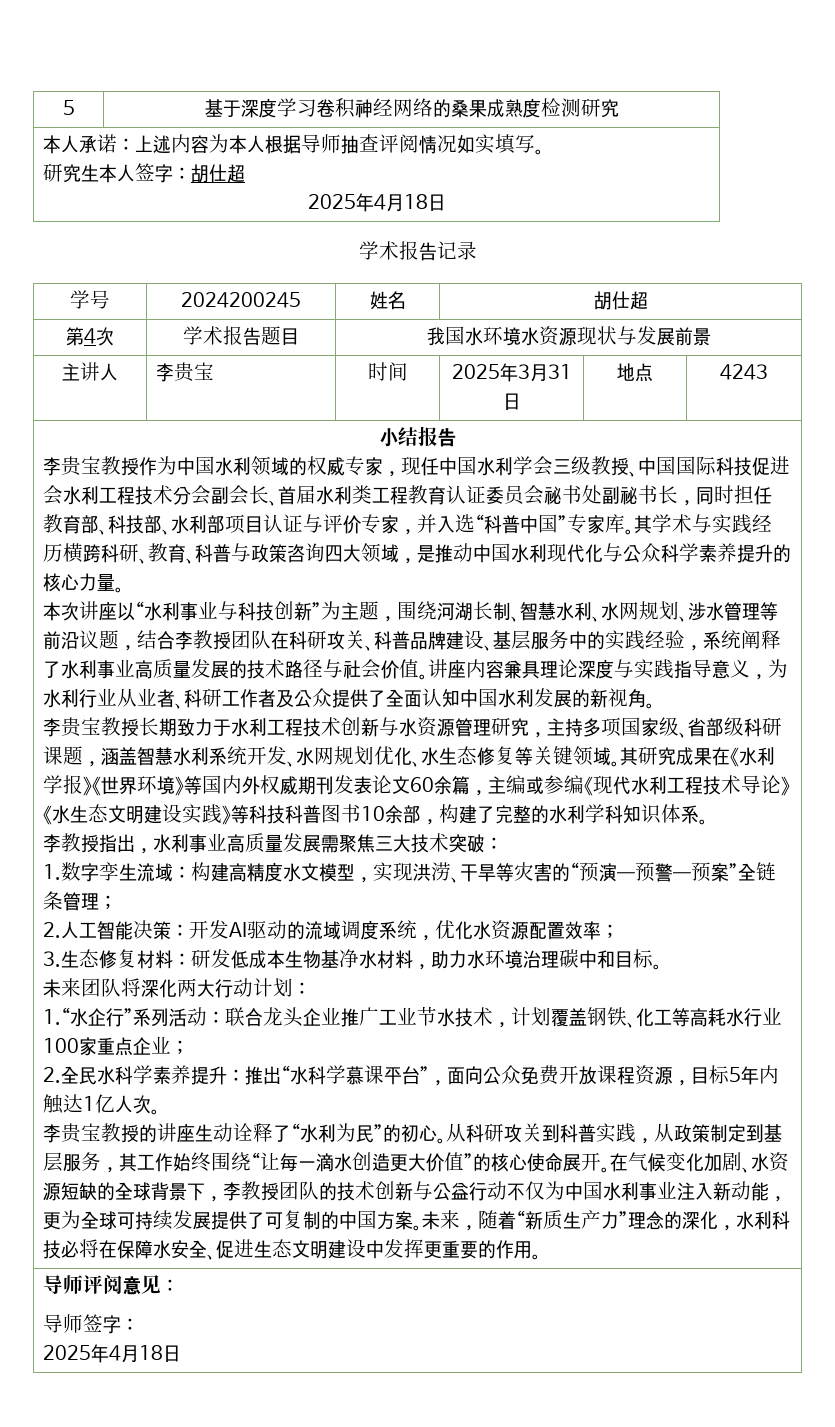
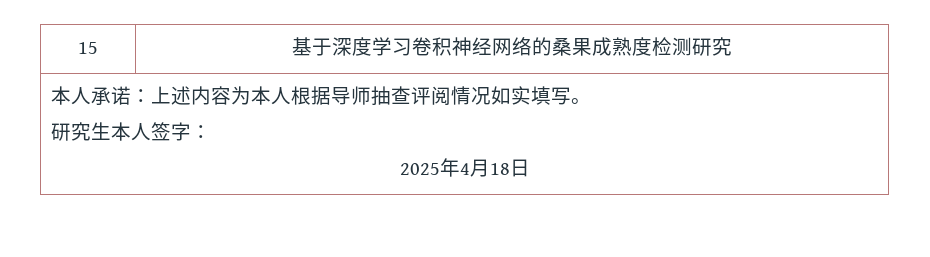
- 5 | 基于深度学习卷积神经网络的桑果成熟度检测研究
+ 15 | 基于深度学习卷积神经网络的桑果成熟度检测研究
  本人承诺：上述内容为本人根据导师抽查评阅情况如实填写。
- 研究生本人签字：胡仕超
- 2025年4月18日
- 学术报告记录
- 学号 | 2024200245 | 姓名 | 胡仕超
- 第4次 | 学术报告题目 | 我国水环境水资源现状与发展前景
- 主讲人 | 李贵宝 | 时间 | 2025年3月31日 | 地点 | 4243
- 小结报告
- 李贵宝教授作为中国水利领域的权威专家，现任中国水利学会三级教授、中国国际科技促进会水利工程技术分会副会长、首届水利类工程教育认证委员会秘书处副秘书长，同时担任教育部、科技部、水利部项目认证与评价专家，并入选“科普中国”专家库。其学术与实践经历横跨科研、教育、科普与政策咨询四大领域，是推动中国水利现代化与公众科学素养提升的核心力量。
- 本次讲座以“水利事业与科技创新”为主题，围绕河湖长制、智慧水利、水网规划、涉水管理等前沿议题，结合李教授团队在科研攻关、科普品牌建设、基层服务中的实践经验，系统阐释了水利事业高质量发展的技术路径与社会价值。讲座内容兼具理论深度与实践指导意义，为水利行业从业者、科研工作者及公众提供了全面认知中国水利发展的新视角。
- 李贵宝教授长期致力于水利工程技术创新与水资源管理研究，主持多项国家级、省部级科研课题，涵盖智慧水利系统开发、水网规划优化、水生态修复等关键领域。其研究成果在《水利学报》《世界环境》等国内外权威期刊发表论文60余篇，主编或参编《现代水利工程技术导论》《水生态文明建设实践》等科技科普图书10余部，构建了完整的水利学科知识体系。
- 李教授指出，水利事业高质量发展需聚焦三大技术突破：
- 1.数字孪生流域：构建高精度水文模型，实现洪涝、干旱等灾害的“预演—预警—预案”全链条管理；
- 2.人工智能决策：开发AI驱动的流域调度系统，优化水资源配置效率；
- 3.生态修复材料：研发低成本生物基净水材料，助力水环境治理碳中和目标。
- 未来团队将深化两大行动计划：
- 1.“水企行”系列活动：联合龙头企业推广工业节水技术，计划覆盖钢铁、化工等高耗水行业100家重点企业；
- 2.全民水科学素养提升：推出“水科学慕课平台”，面向公众免费开放课程资源，目标5年内触达1亿人次。
- 李贵宝教授的讲座生动诠释了“水利为民”的初心。从科研攻关到科普实践，从政策制定到基层服务，其工作始终围绕“让每一滴水创造更大价值”的核心使命展开。在气候变化加剧、水资源短缺的全球背景下，李教授团队的技术创新与公益行动不仅为中国水利事业注入新动能，更为全球可持续发展提供了可复制的中国方案。未来，随着“新质生产力”理念的深化，水利科技必将在保障水安全、促进生态文明建设中发挥更重要的作用。
- 导师评阅意见：
- 导师签字：
+ 研究生本人签字：

